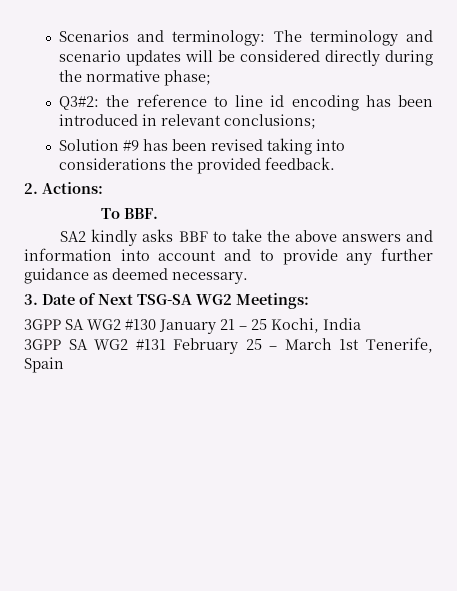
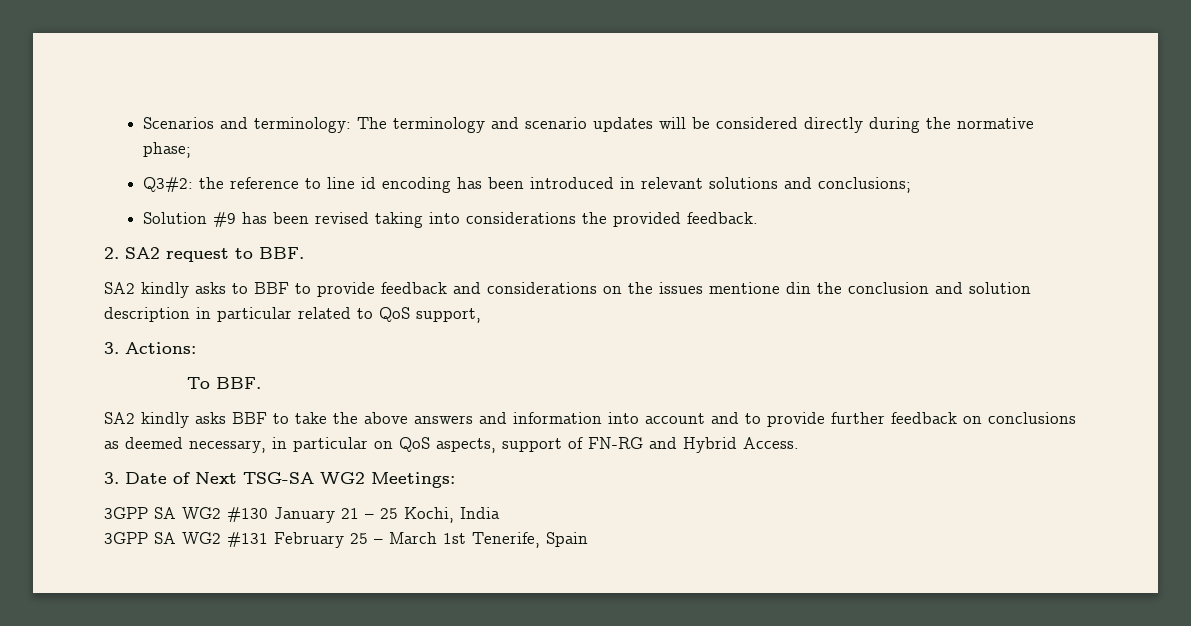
- Q3#2: the reference to line id encoding has been introduced in relevant conclusions;
+ Q3#2: the reference to line id encoding has been introduced in relevant solutions and conclusions;
- 2. Actions:
+ 2. SA2 request to BBF.
+ SA2 kindly asks to BBF to provide feedback and considerations on the issues mentione din the conclusion and solution description in particular related to QoS support,
+ 3. Actions:
- SA2 kindly asks BBF to take the above answers and information into account and to provide any further guidance as deemed necessary.
+ SA2 kindly asks BBF to take the above answers and information into account and to provide further feedback on conclusions as deemed necessary, in particular on QoS aspects, support of FN-RG and Hybrid Access.

